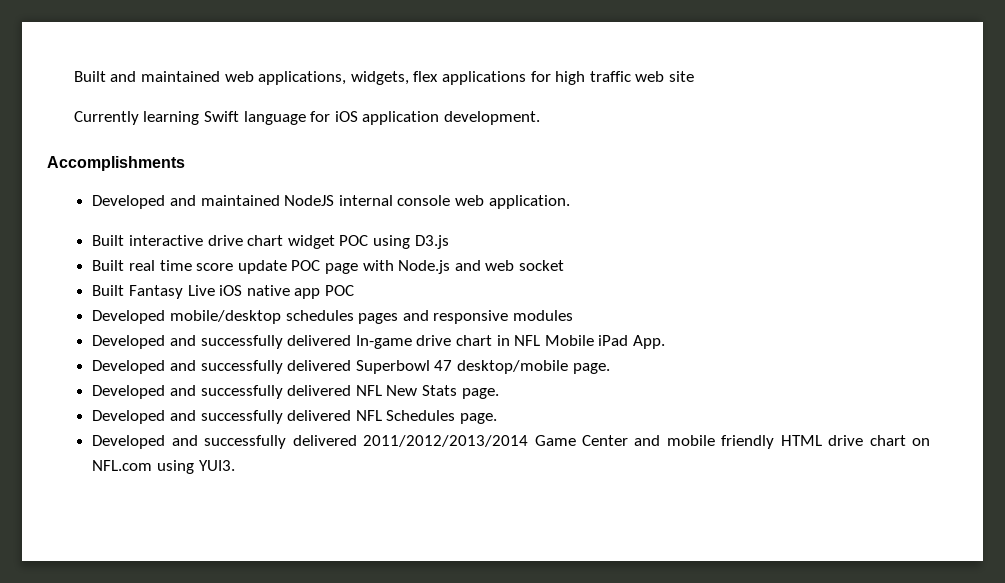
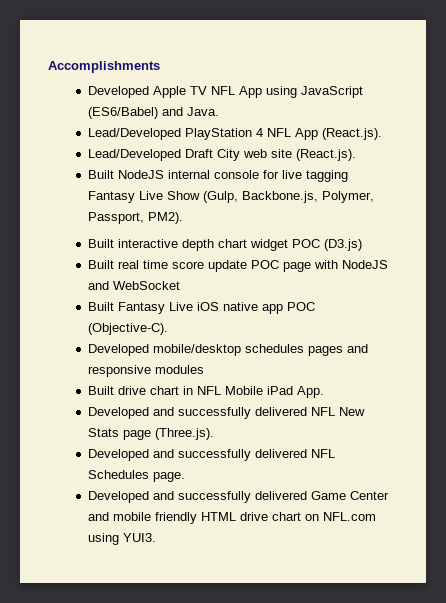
- Built and maintained web applications, widgets, flex applications for high traffic web site
- Currently learning Swift language for iOS application development.
  Accomplishments
- Developed and maintained NodeJS internal console web application.
+ Developed Apple TV NFL App using JavaScript (ES6/Babel) and Java.
+ Lead/Developed PlayStation 4 NFL App (React.js).
+ Lead/Developed Draft City web site (React.js).
+ Built NodeJS internal console for live tagging Fantasy Live Show (Gulp, Backbone.js, Polymer, Passport, PM2).
- Built interactive drive chart widget POC using D3.js
+ Built interactive depth chart widget POC (D3.js)
- Built real time score update POC page with Node.js and web socket
+ Built real time score update POC page with NodeJS and WebSocket
- Built Fantasy Live iOS native app POC
+ Built Fantasy Live iOS native app POC (Objective-C).
- Developed and successfully delivered In-game drive chart in NFL Mobile iPad App.
+ Built drive chart in NFL Mobile iPad App.
- Developed and successfully delivered Superbowl 47 desktop/mobile page.
- Developed and successfully delivered NFL New Stats page.
+ Developed and successfully delivered NFL New Stats page (Three.js).
- Developed and successfully delivered 2011/2012/2013/2014 Game Center and mobile friendly HTML drive chart on NFL.com using YUI3.
+ Developed and successfully delivered Game Center and mobile friendly HTML drive chart on NFL.com using YUI3.

